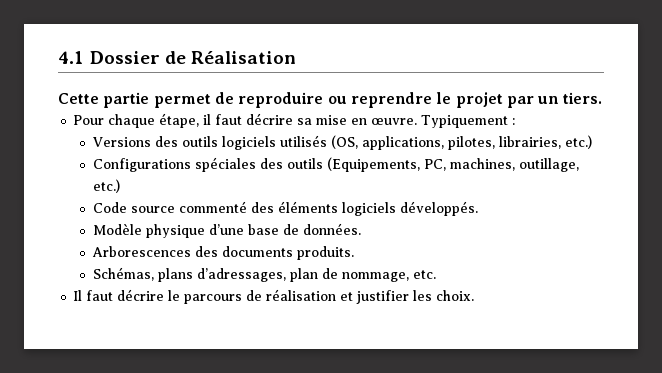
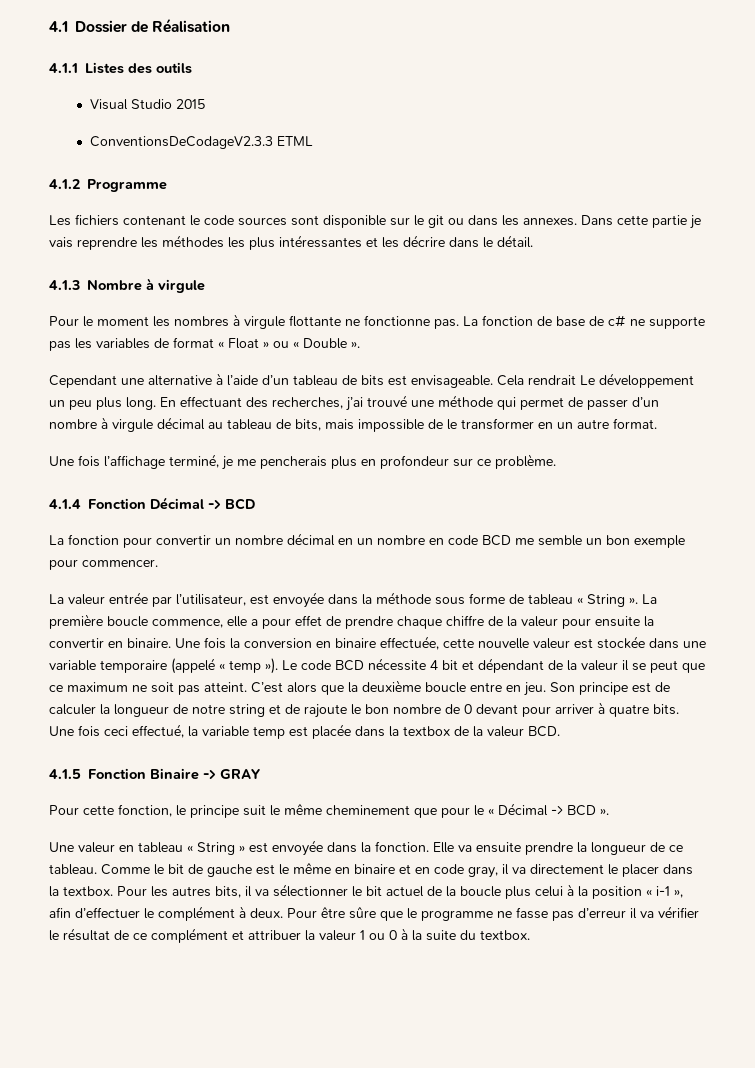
- Cette partie permet de reproduire ou reprendre le projet par un tiers.
- Pour chaque étape, il faut décrire sa mise en œuvre. Typiquement :
- Versions des outils logiciels utilisés (OS, applications, pilotes, librairies, etc.)
- Configurations spéciales des outils (Equipements, PC, machines, outillage, etc.)
- Code source commenté des éléments logiciels développés.
- Modèle physique d’une base de données.
- Arborescences des documents produits.
- Schémas, plans d’adressages, plan de nommage, etc.
- Il faut décrire le parcours de réalisation et justifier les choix.
+ 4.1.1 Listes des outils
+ Visual Studio 2015
+ ConventionsDeCodageV2.3.3 ETML
+ 4.1.2 Programme
+ Les fichiers contenant le code sources sont disponible sur le git ou dans les annexes. Dans cette partie je vais reprendre les méthodes les plus intéressantes et les décrire dans le détail.
+ 4.1.3 Nombre à virgule
+ Pour le moment les nombres à virgule flottante ne fonctionne pas. La fonction de base de c# ne supporte pas les variables de format « Float » ou « Double ».
+ Cependant une alternative à l’aide d’un tableau de bits est envisageable. Cela rendrait Le développement un peu plus long. En effectuant des recherches, j’ai trouvé une méthode qui permet de passer d’un nombre à virgule décimal au tableau de bits, mais impossible de le transformer en un autre format.
+ Une fois l’affichage terminé, je me pencherais plus en profondeur sur ce problème.
+ 4.1.4 Fonction Décimal -> BCD
+ La fonction pour convertir un nombre décimal en un nombre en code BCD me semble un bon exemple pour commencer.
+ La valeur entrée par l’utilisateur, est envoyée dans la méthode sous forme de tableau « String ». La première boucle commence, elle a pour effet de prendre chaque chiffre de la valeur pour ensuite la convertir en binaire. Une fois la conversion en binaire effectuée, cette nouvelle valeur est stockée dans une variable temporaire (appelé « temp »). Le code BCD nécessite 4 bit et dépendant de la valeur il se peut que ce maximum ne soit pas atteint. C’est alors que la deuxième boucle entre en jeu. Son principe est de calculer la longueur de notre string et de rajoute le bon nombre de 0 devant pour arriver à quatre bits. Une fois ceci effectué, la variable temp est placée dans la textbox de la valeur BCD.
+ 4.1.5 Fonction Binaire -> GRAY
+ Pour cette fonction, le principe suit le même cheminement que pour le « Décimal -> BCD ».
+ Une valeur en tableau « String » est envoyée dans la fonction. Elle va ensuite prendre la longueur de ce tableau. Comme le bit de gauche est le même en binaire et en code gray, il va directement le placer dans la textbox. Pour les autres bits, il va sélectionner le bit actuel de la boucle plus celui à la position « i-1 », afin d’effectuer le complément à deux. Pour être sûre que le programme ne fasse pas d’erreur il va vérifier le résultat de ce complément et attribuer la valeur 1 ou 0 à la suite du textbox.

